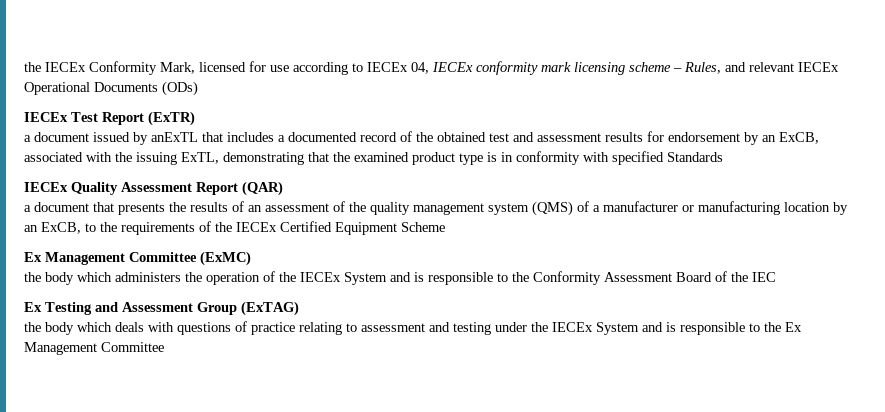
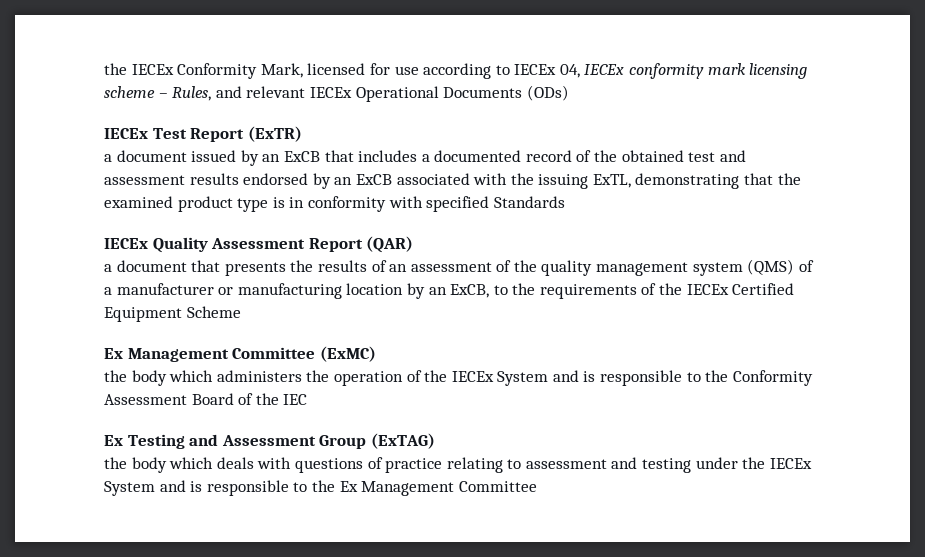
- a document issued by anExTL that includes a documented record of the obtained test and assessment results for endorsement by an ExCB, associated with the issuing ExTL, demonstrating that the examined product type is in conformity with specified Standards
+ a document issued by an ExCB that includes a documented record of the obtained test and assessment results endorsed by an ExCB associated with the issuing ExTL, demonstrating that the examined product type is in conformity with specified Standards

